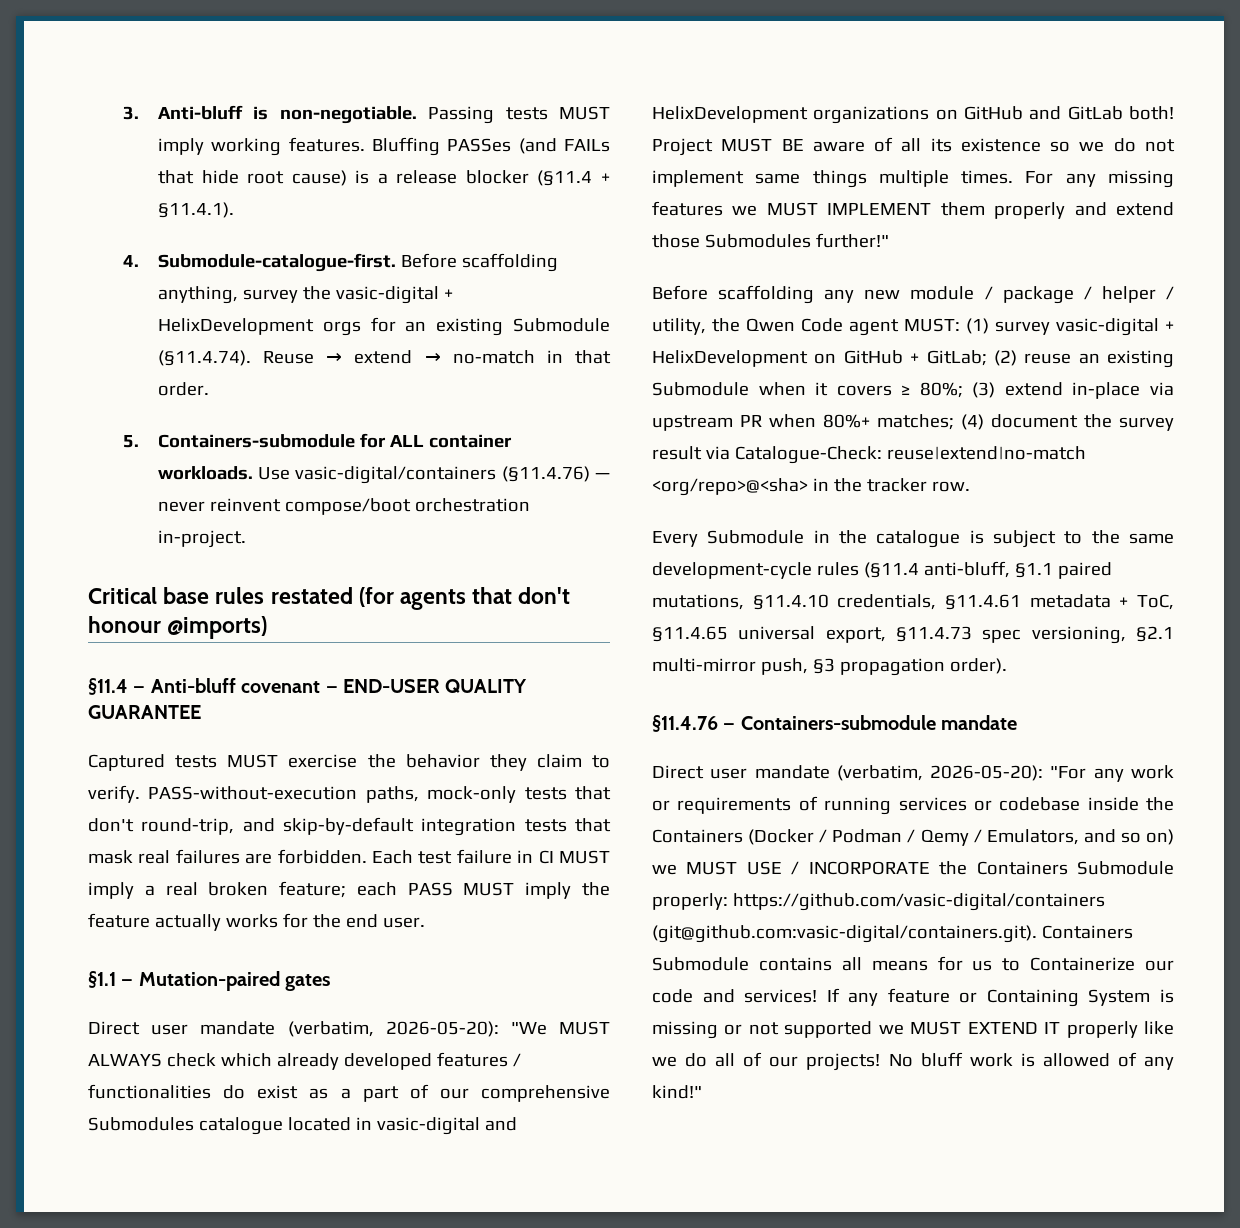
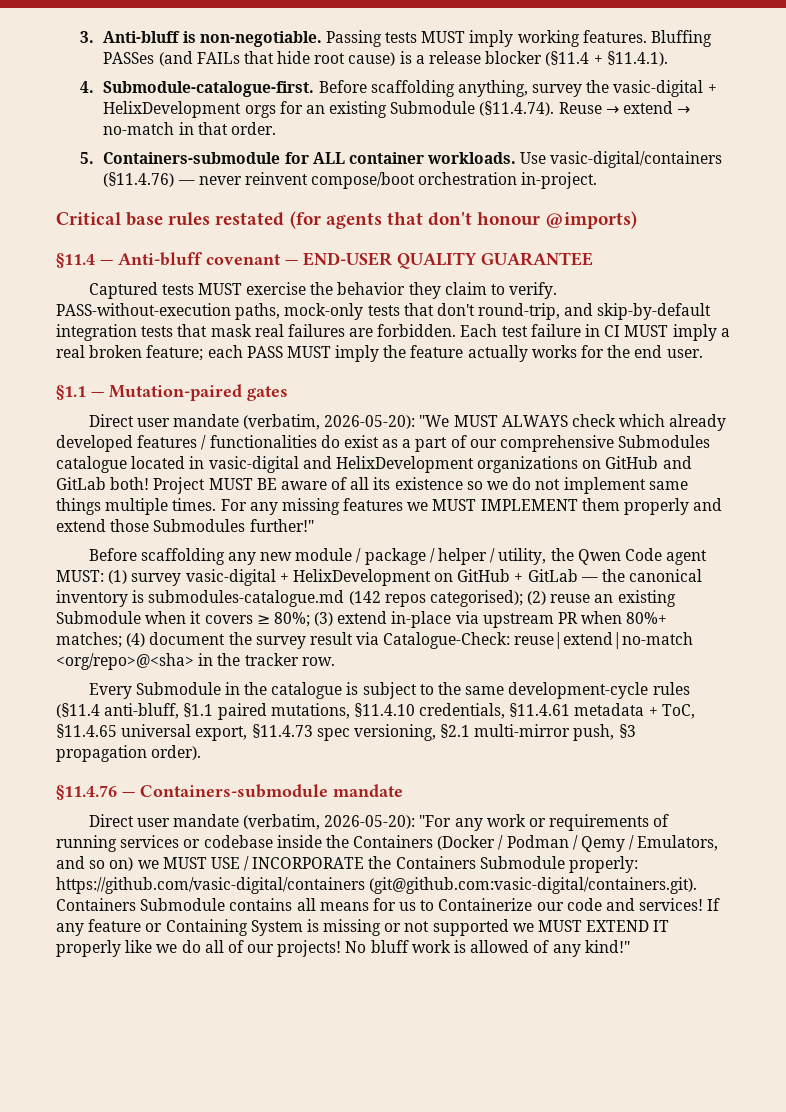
- Before scaffolding any new module / package / helper / utility, the Qwen Code agent MUST: (1) survey vasic-digital + HelixDevelopment on GitHub + GitLab; (2) reuse an existing Submodule when it covers ≥ 80%; (3) extend in-place via upstream PR when 80%+ matches; (4) document the survey result via Catalogue-Check: reuse|extend|no-match <org/repo>@<sha> in the tracker row.
+ Before scaffolding any new module / package / helper / utility, the Qwen Code agent MUST: (1) survey vasic-digital + HelixDevelopment on GitHub + GitLab — the canonical inventory is submodules-catalogue.md (142 repos categorised); (2) reuse an existing Submodule when it covers ≥ 80%; (3) extend in-place via upstream PR when 80%+ matches; (4) document the survey result via Catalogue-Check: reuse|extend|no-match <org/repo>@<sha> in the tracker row.

